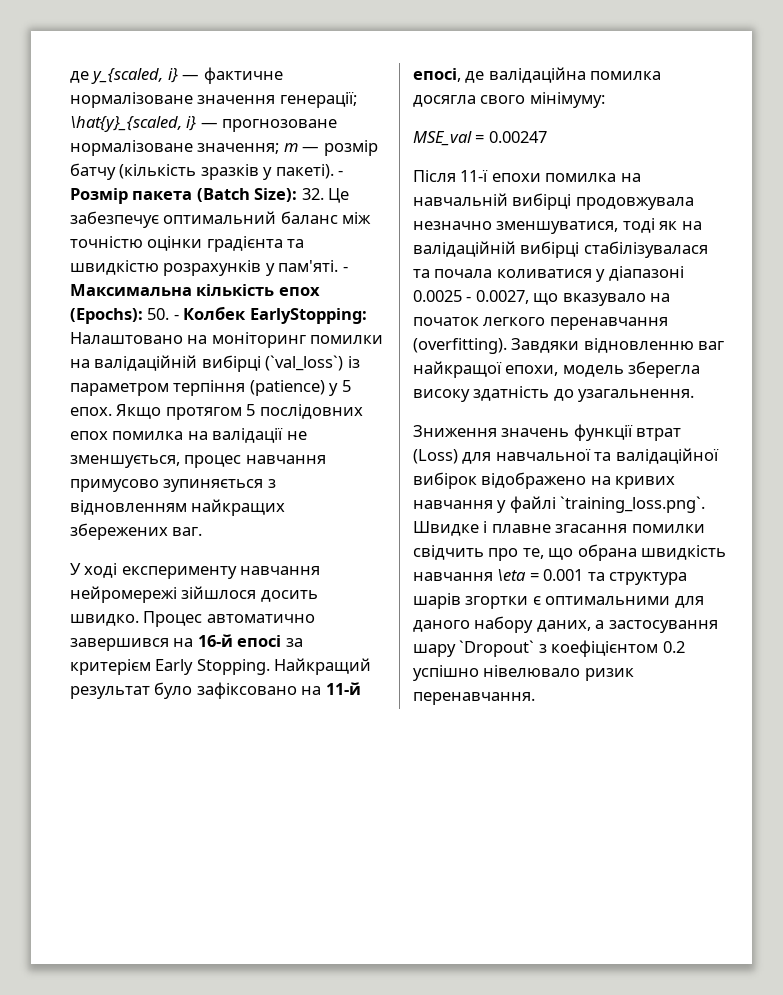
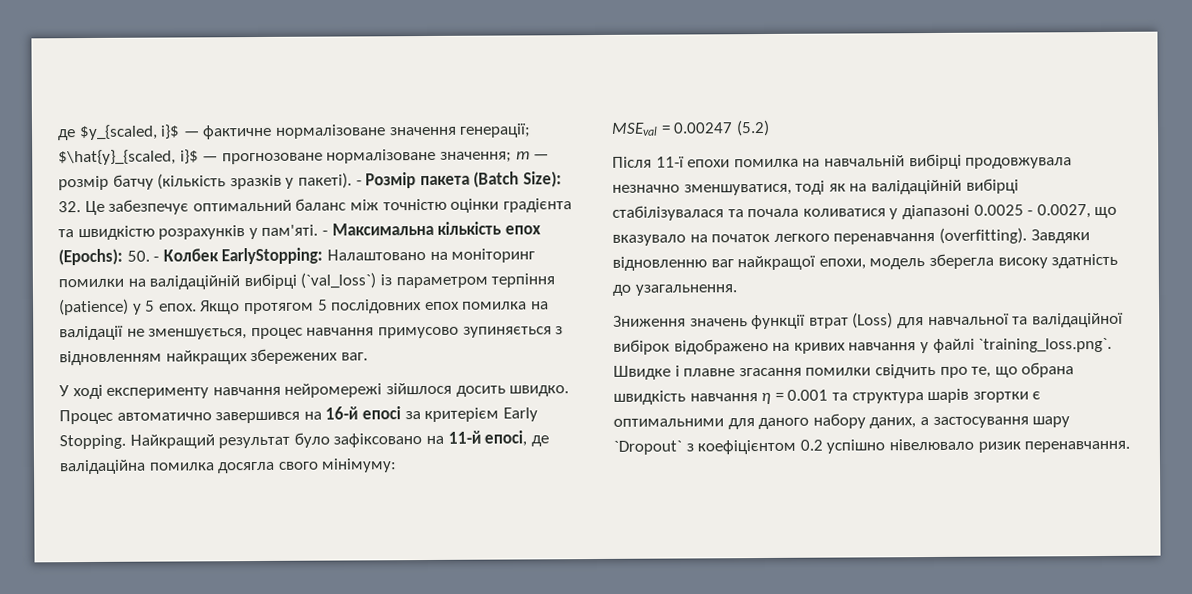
- де y_{scaled, i} — фактичне нормалізоване значення генерації; \hat{y}_{scaled, i} — прогнозоване нормалізоване значення; m — розмір батчу (кількість зразків у пакеті).
+ де $y_{scaled, i}$ — фактичне нормалізоване значення генерації; $\hat{y}_{scaled, i}$ — прогнозоване нормалізоване значення; m — розмір батчу (кількість зразків у пакеті).
- MSE_val = 0.00247
+ MSEval = 0.00247 (5.2)
- Зниження значень функції втрат (Loss) для навчальної та валідаційної вибірок відображено на кривих навчання у файлі `training_loss.png`. Швидке і плавне згасання помилки свідчить про те, що обрана швидкість навчання \eta = 0.001 та структура шарів згортки є оптимальними для даного набору даних, а застосування шару `Dropout` з коефіцієнтом 0.2 успішно нівелювало ризик перенавчання.
+ Зниження значень функції втрат (Loss) для навчальної та валідаційної вибірок відображено на кривих навчання у файлі `training_loss.png`. Швидке і плавне згасання помилки свідчить про те, що обрана швидкість навчання η = 0.001 та структура шарів згортки є оптимальними для даного набору даних, а застосування шару `Dropout` з коефіцієнтом 0.2 успішно нівелювало ризик перенавчання.

